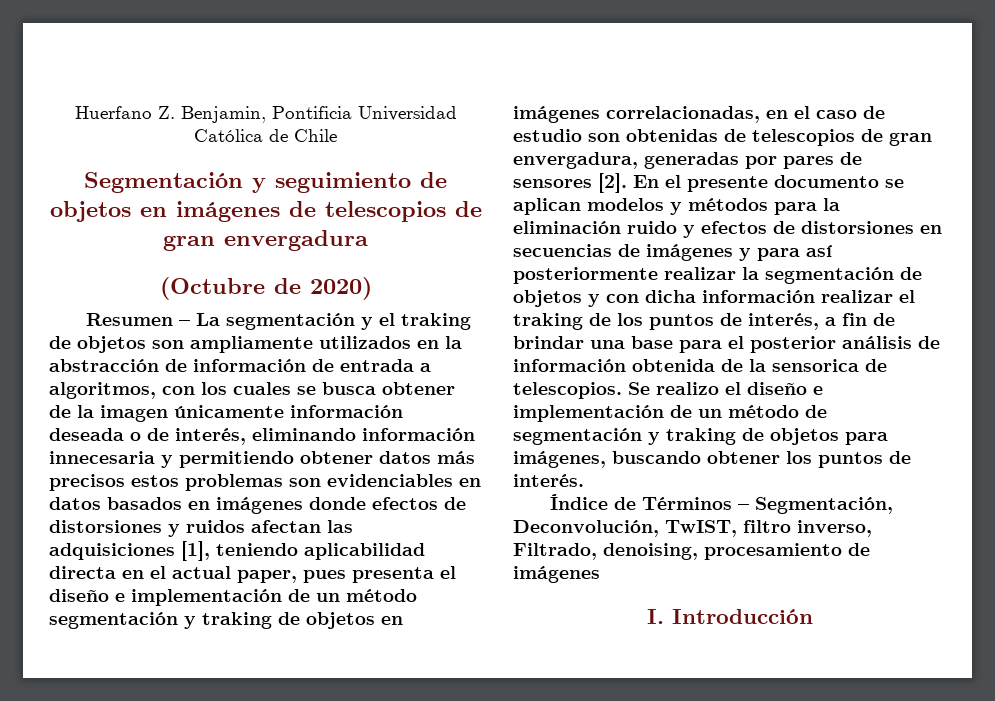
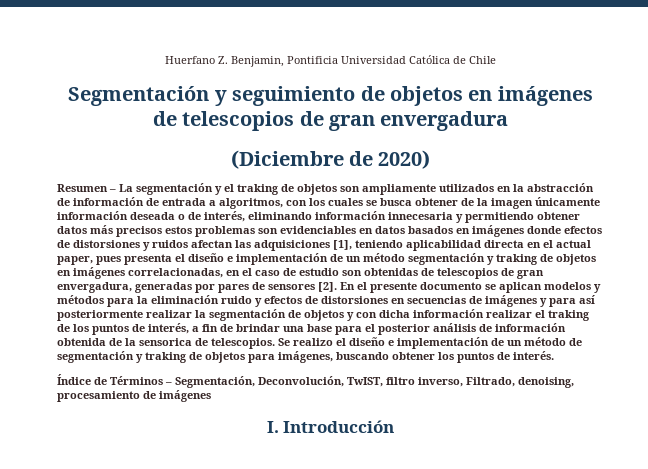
- (Octubre de 2020)
+ (Diciembre de 2020)

